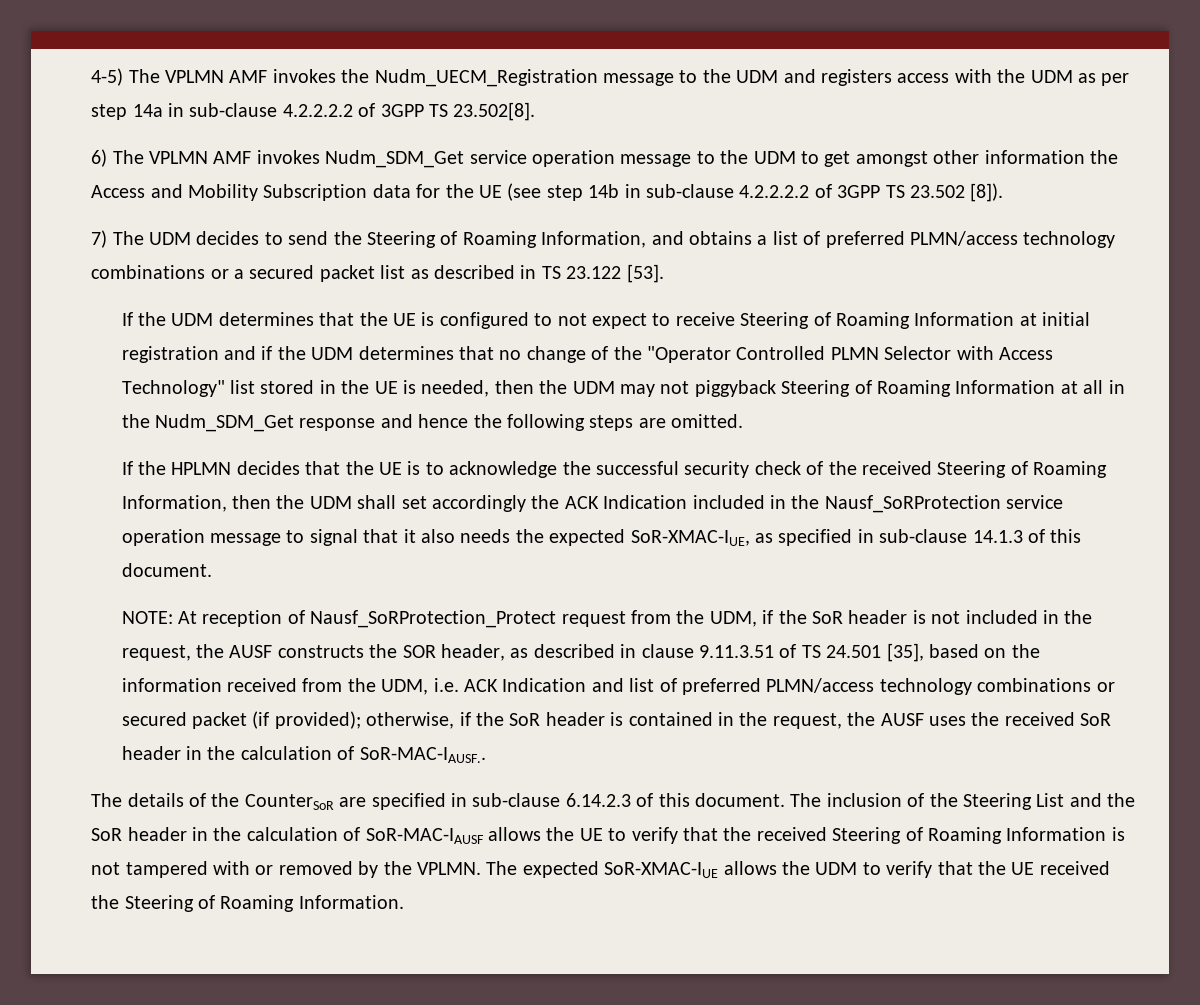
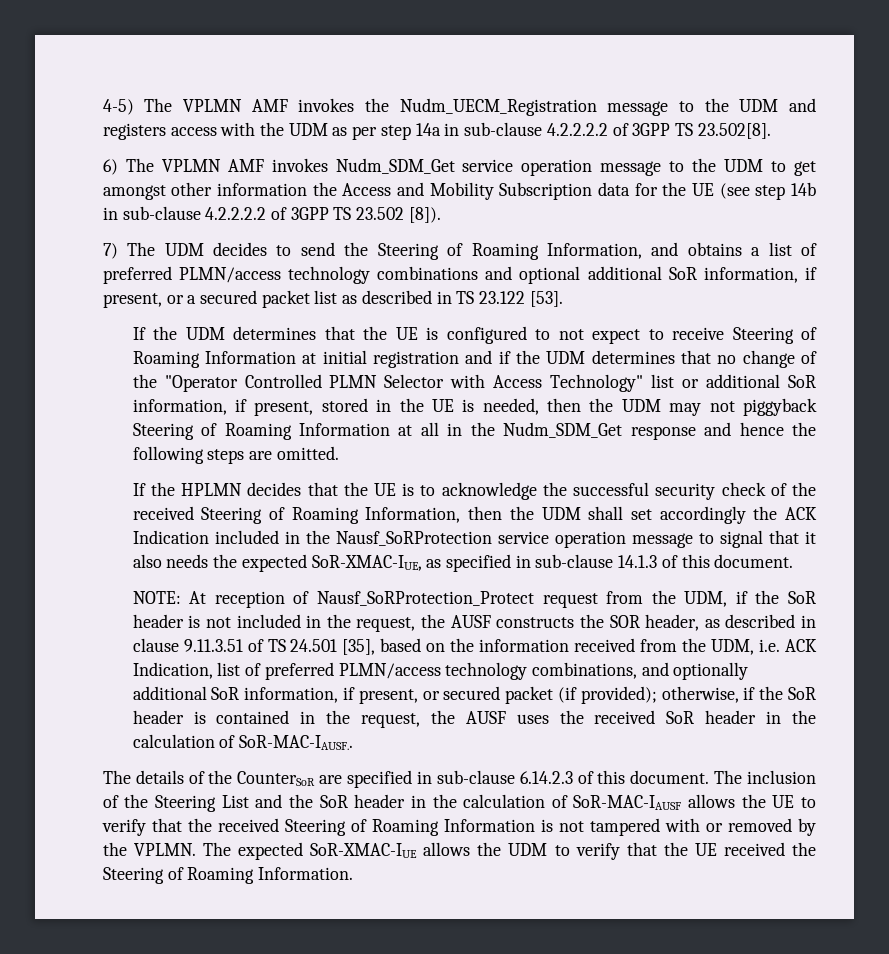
- 7) The UDM decides to send the Steering of Roaming Information, and obtains a list of preferred PLMN/access technology combinations or a secured packet list as described in TS 23.122 [53].
+ 7) The UDM decides to send the Steering of Roaming Information, and obtains a list of preferred PLMN/access technology combinations and optional additional SoR information, if present, or a secured packet list as described in TS 23.122 [53].
- If the UDM determines that the UE is configured to not expect to receive Steering of Roaming Information at initial registration and if the UDM determines that no change of the "Operator Controlled PLMN Selector with Access Technology" list stored in the UE is needed, then the UDM may not piggyback Steering of Roaming Information at all in the Nudm_SDM_Get response and hence the following steps are omitted.
+ If the UDM determines that the UE is configured to not expect to receive Steering of Roaming Information at initial registration and if the UDM determines that no change of the "Operator Controlled PLMN Selector with Access Technology" list or additional SoR information, if present, stored in the UE is needed, then the UDM may not piggyback Steering of Roaming Information at all in the Nudm_SDM_Get response and hence the following steps are omitted.
- At reception of Nausf_SoRProtection_Protect request from the UDM, if the SoR header is not included in the request, the AUSF constructs the SOR header, as described in clause 9.11.3.51 of TS 24.501 [35], based on the information received from the UDM, i.e. ACK Indication and list of preferred PLMN/access technology combinations or secured packet (if provided);
+ At reception of Nausf_SoRProtection_Protect request from the UDM, if the SoR header is not included in the request, the AUSF constructs the SOR header, as described in clause 9.11.3.51 of TS 24.501 [35], based on the information received from the UDM, i.e. ACK Indication, list of preferred PLMN/access technology combinations, and optionally additional SoR information, if present, or secured packet (if provided);

